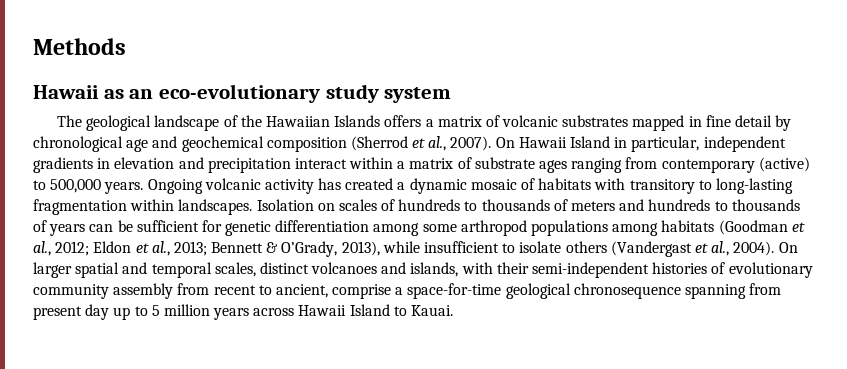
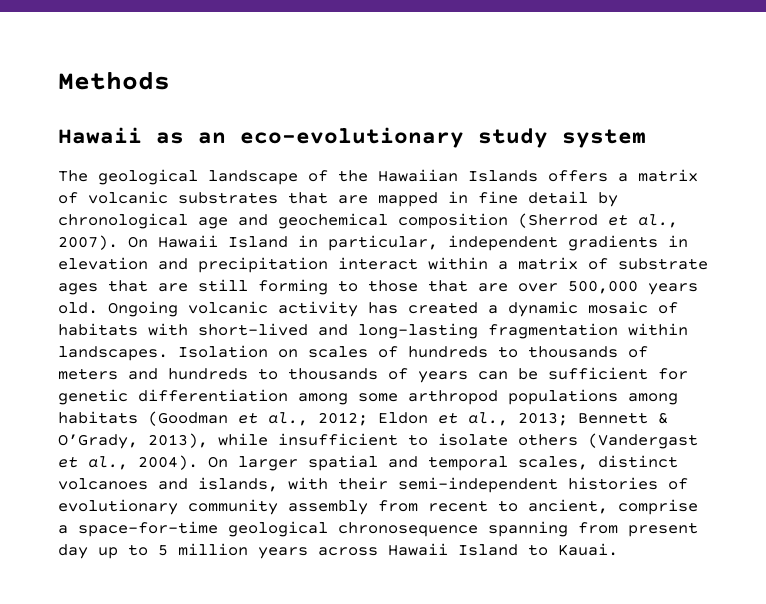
- The geological landscape of the Hawaiian Islands offers a matrix of volcanic substrates mapped in fine detail by chronological age and geochemical composition (Sherrod et al., 2007).
+ The geological landscape of the Hawaiian Islands offers a matrix of volcanic substrates that are mapped in fine detail by chronological age and geochemical composition (Sherrod et al., 2007).
- On Hawaii Island in particular, independent gradients in elevation and precipitation interact within a matrix of substrate ages ranging from contemporary (active) to 500,000 years.
+ On Hawaii Island in particular, independent gradients in elevation and precipitation interact within a matrix of substrate ages that are still forming to those that are over 500,000 years old.
- Ongoing volcanic activity has created a dynamic mosaic of habitats with transitory to long-lasting fragmentation within landscapes.
+ Ongoing volcanic activity has created a dynamic mosaic of habitats with short-lived and long-lasting fragmentation within landscapes.

